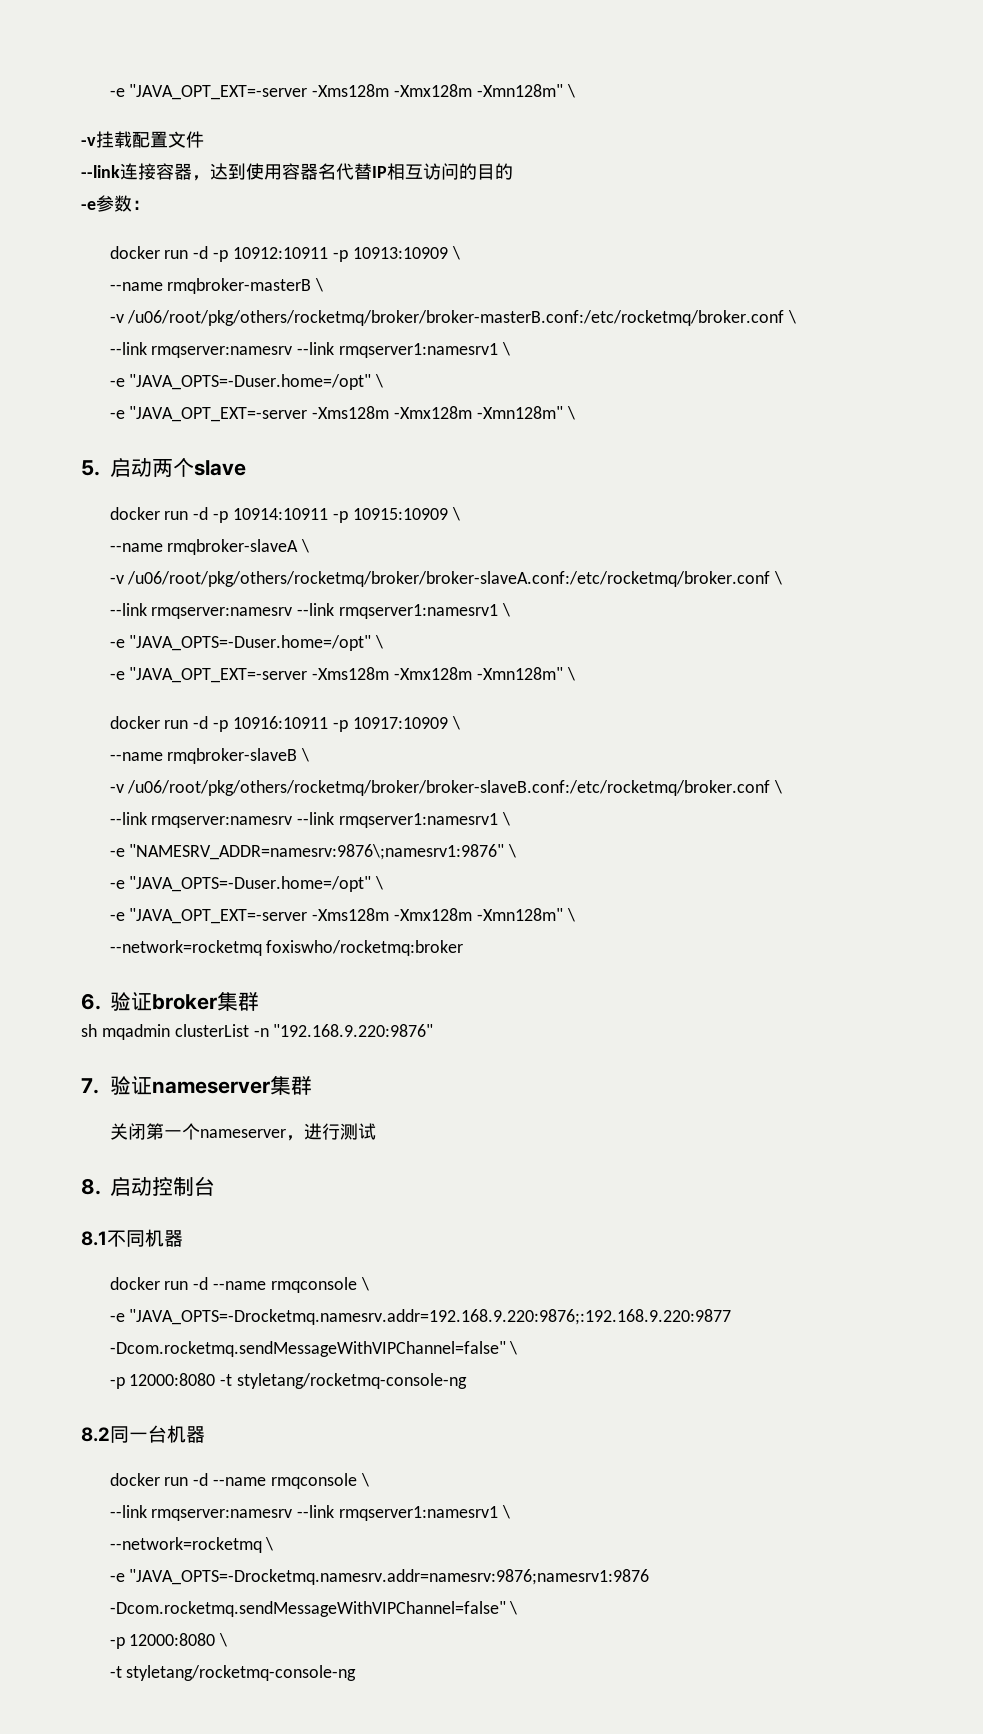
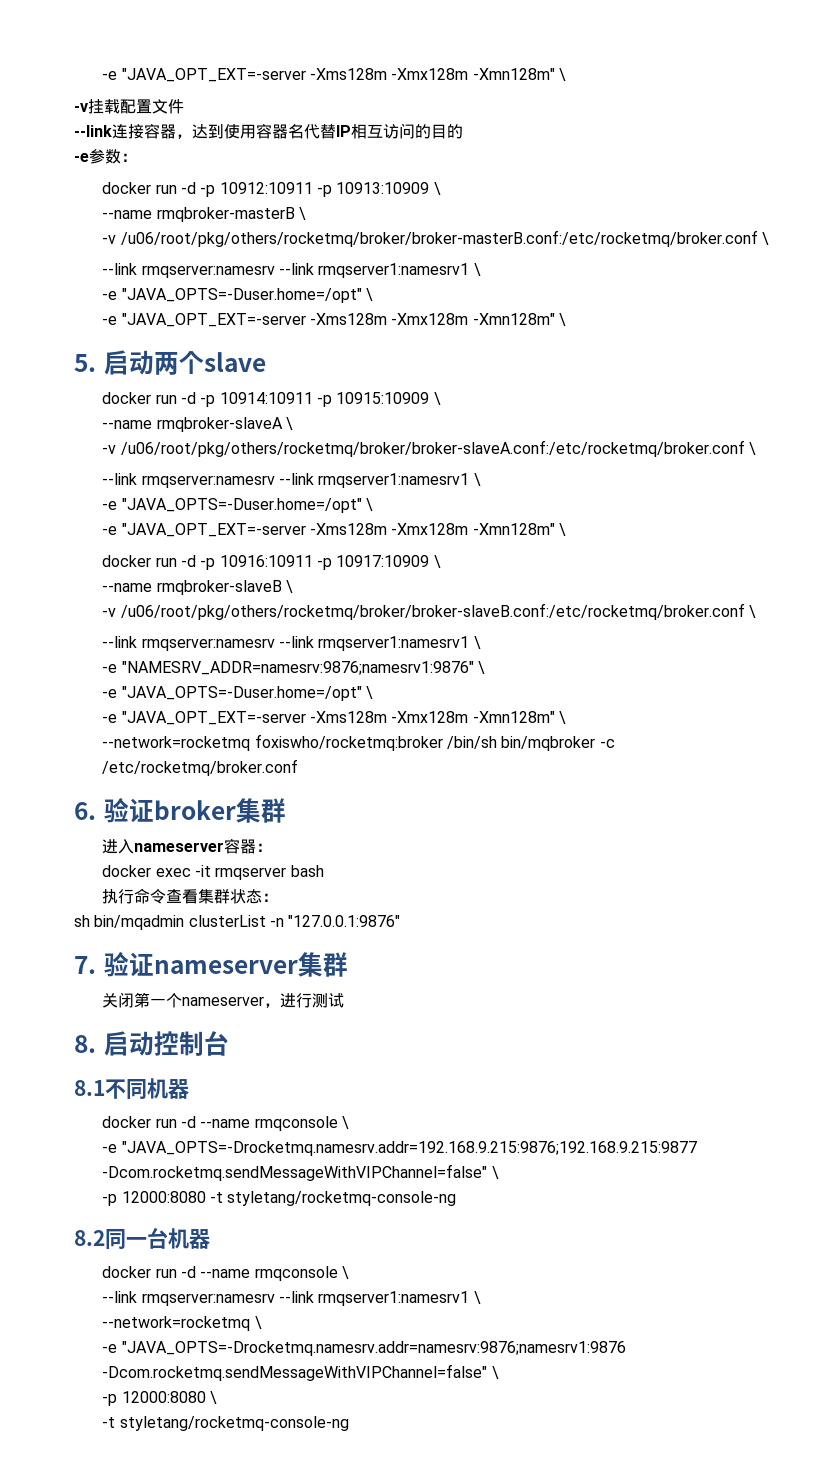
- -e "NAMESRV_ADDR=namesrv:9876\;namesrv1:9876" \
+ -e "NAMESRV_ADDR=namesrv:9876;namesrv1:9876" \
- --network=rocketmq foxiswho/rocketmq:broker
+ --network=rocketmq foxiswho/rocketmq:broker /bin/sh bin/mqbroker -c /etc/rocketmq/broker.conf
+ 进入nameserver容器：
+ docker exec -it rmqserver bash
+ 执行命令查看集群状态：
- sh mqadmin clusterList -n "192.168.9.220:9876"
+ sh bin/mqadmin clusterList -n "127.0.0.1:9876"
- -e "JAVA_OPTS=-Drocketmq.namesrv.addr=192.168.9.220:9876;:192.168.9.220:9877 -Dcom.rocketmq.sendMessageWithVIPChannel=false" \
+ -e "JAVA_OPTS=-Drocketmq.namesrv.addr=192.168.9.215:9876;192.168.9.215:9877 -Dcom.rocketmq.sendMessageWithVIPChannel=false" \

